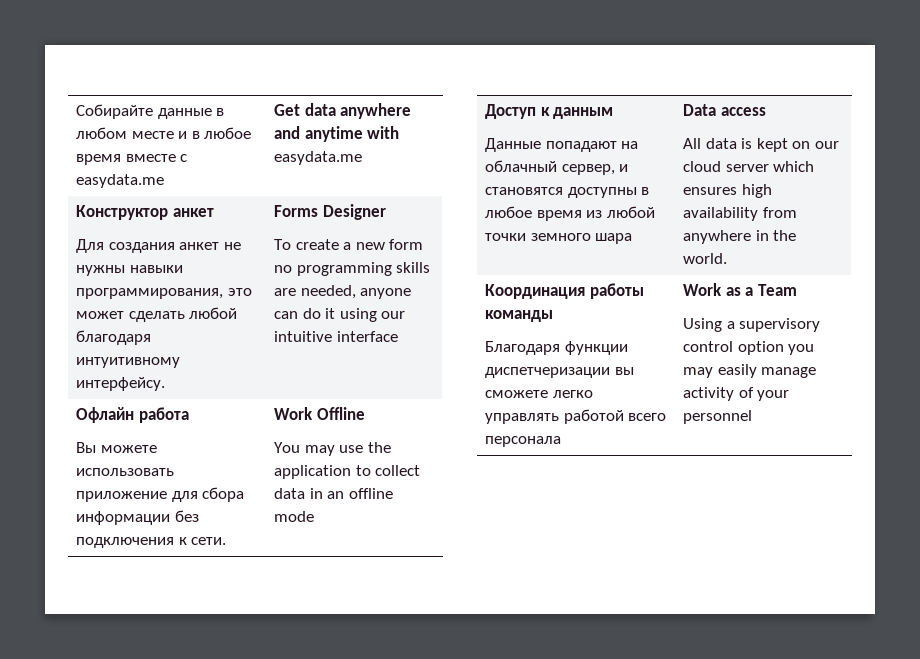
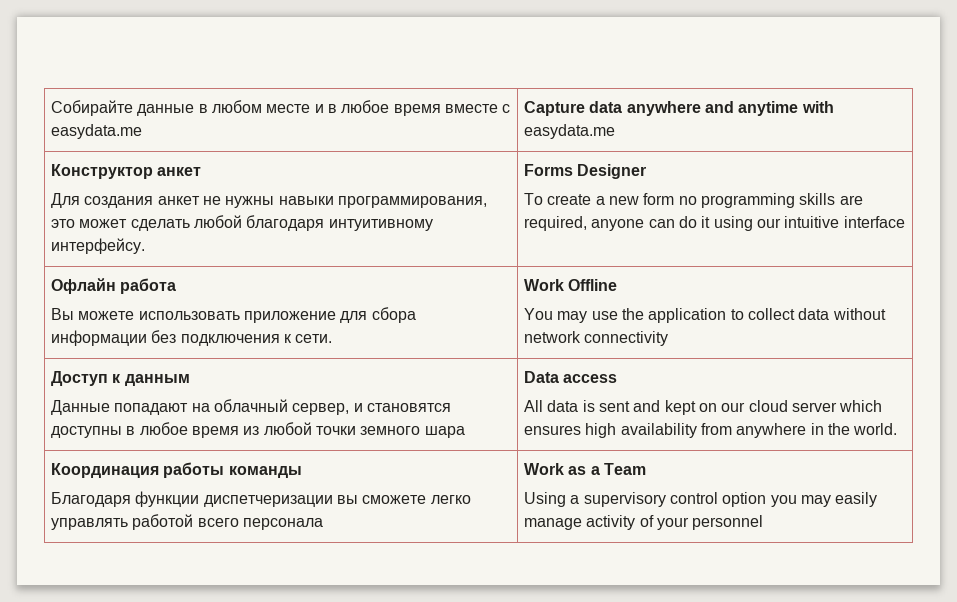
- Собирайте данные в любом месте и в любое время вместе с easydata.me | Get data anywhere and anytime with easydata.me
+ Собирайте данные в любом месте и в любое время вместе с easydata.me | Capture data anywhere and anytime with easydata.me
  Конструктор анкет
  Для создания анкет не нужны навыки программирования, это может сделать любой благодаря интуитивному интерфейсу. | Forms Designer
- To create a new form no programming skills are needed, anyone can do it using our intuitive interface
+ To create a new form no programming skills are required, anyone can do it using our intuitive interface
  Офлайн работа
  Вы можете использовать приложение для сбора информации без подключения к сети. | Work Offline
- You may use the application to collect data in an offline mode
+ You may use the application to collect data without network connectivity
  Доступ к данным
  Данные попадают на облачный сервер, и становятся доступны в любое время из любой точки земного шара | Data access
- All data is kept on our cloud server which ensures high availability from anywhere in the world.
+ All data is sent and kept on our cloud server which ensures high availability from anywhere in the world.

